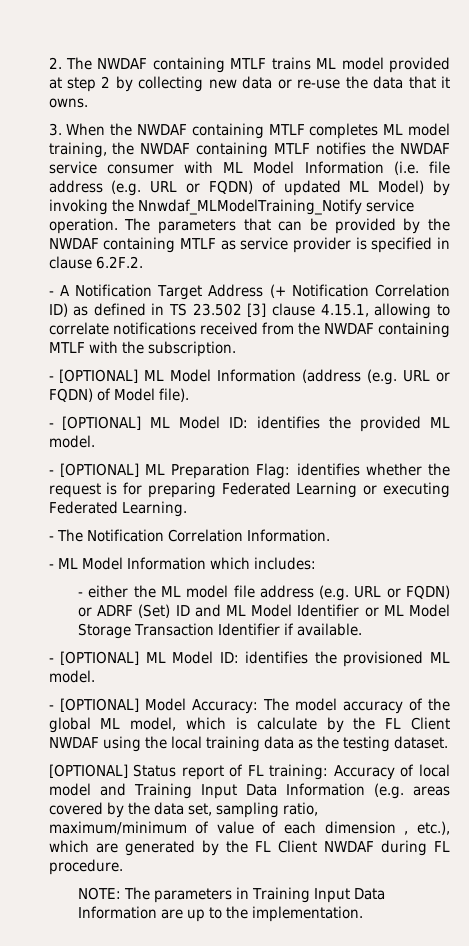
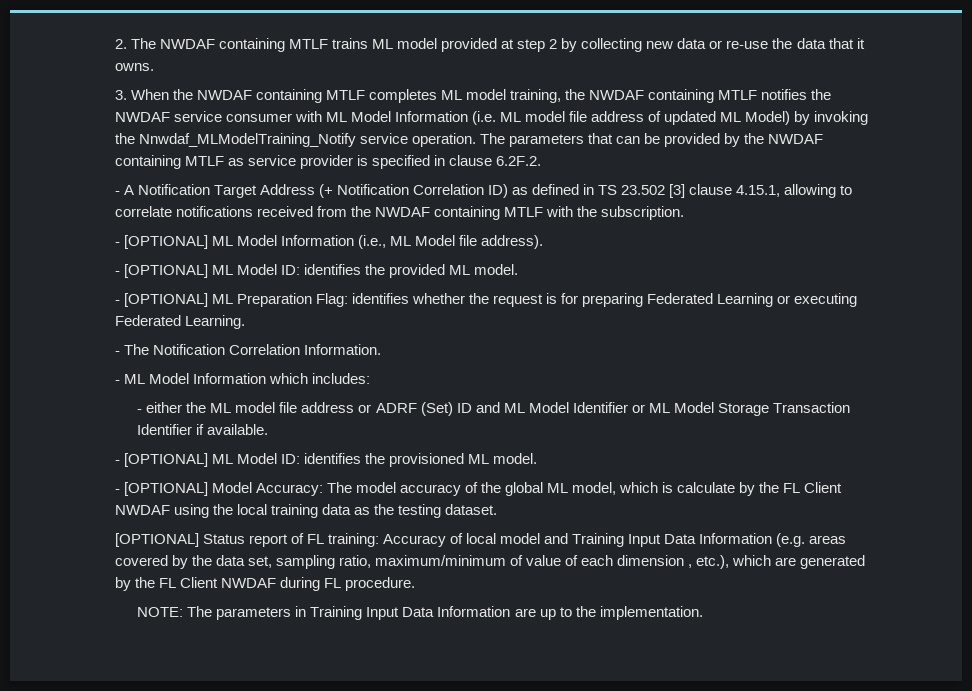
- 3. When the NWDAF containing MTLF completes ML model training, the NWDAF containing MTLF notifies the NWDAF service consumer with ML Model Information (i.e. file address (e.g. URL or FQDN) of updated ML Model) by invoking the Nnwdaf_MLModelTraining_Notify service operation.
+ 3. When the NWDAF containing MTLF completes ML model training, the NWDAF containing MTLF notifies the NWDAF service consumer with ML Model Information (i.e. ML model file address of updated ML Model) by invoking the Nnwdaf_MLModelTraining_Notify service operation.
- - [OPTIONAL] ML Model Information (address (e.g. URL or FQDN) of Model file).
+ - [OPTIONAL] ML Model Information (i.e., ML Model file address).
- - either the ML model file address (e.g. URL or FQDN) or ADRF (Set) ID and ML Model Identifier or ML Model Storage Transaction Identifier if available.
+ - either the ML model file address or ADRF (Set) ID and ML Model Identifier or ML Model Storage Transaction Identifier if available.

